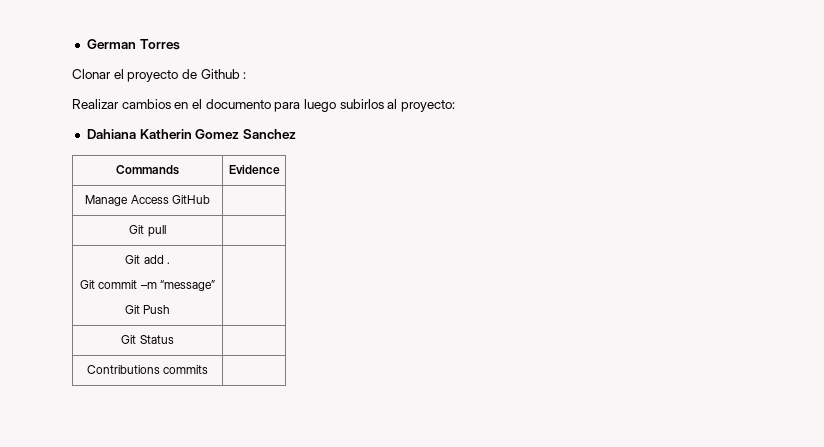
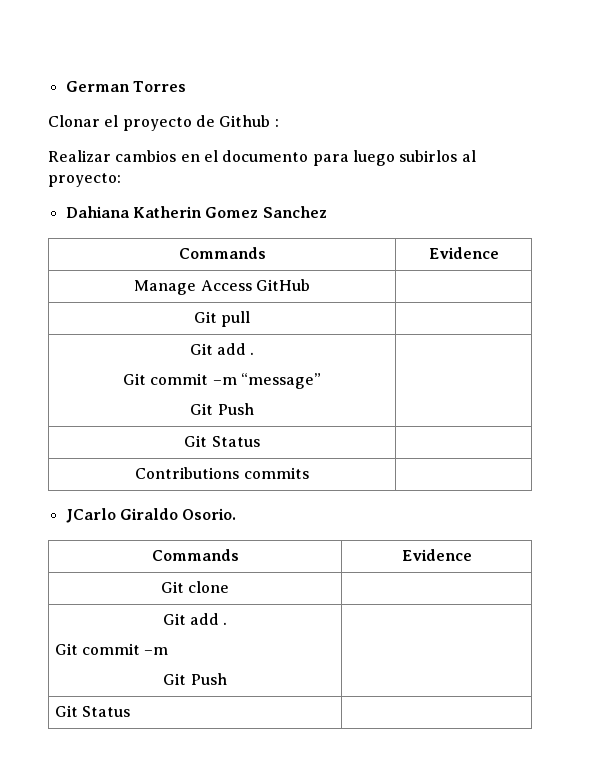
+ JCarlo Giraldo Osorio.
+ Commands | Evidence
+ Git clone |
+ Git add .
+ Git commit –m
+ Git Push |
+ Git Status |

